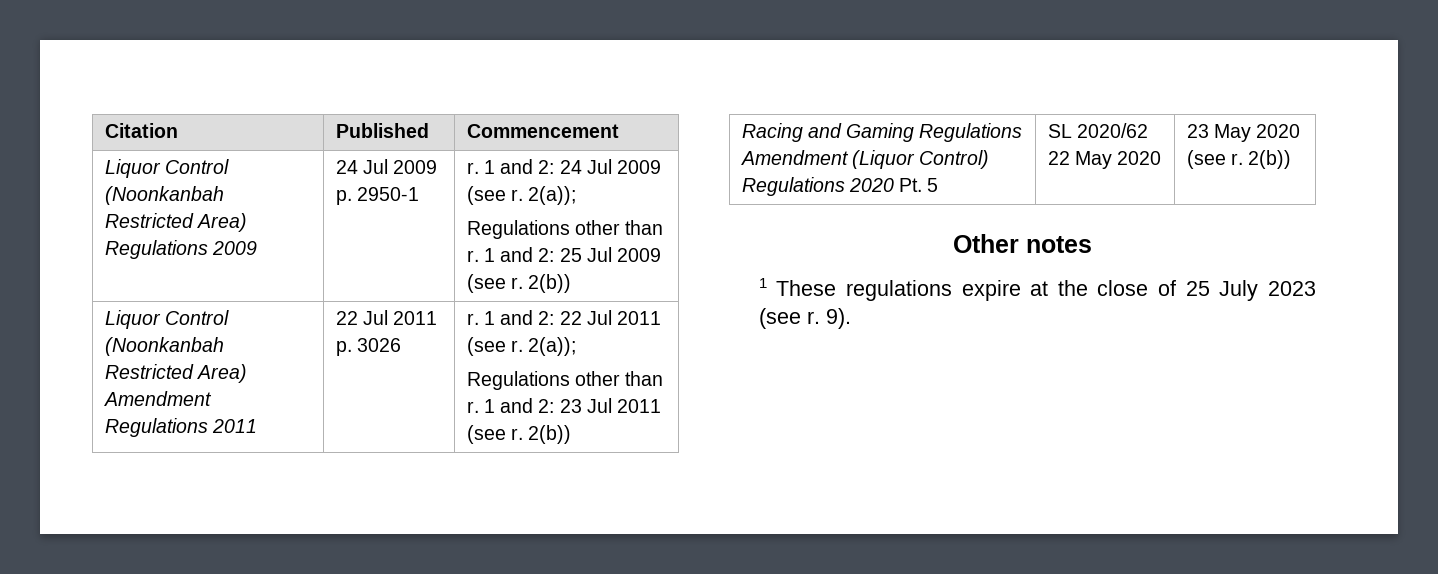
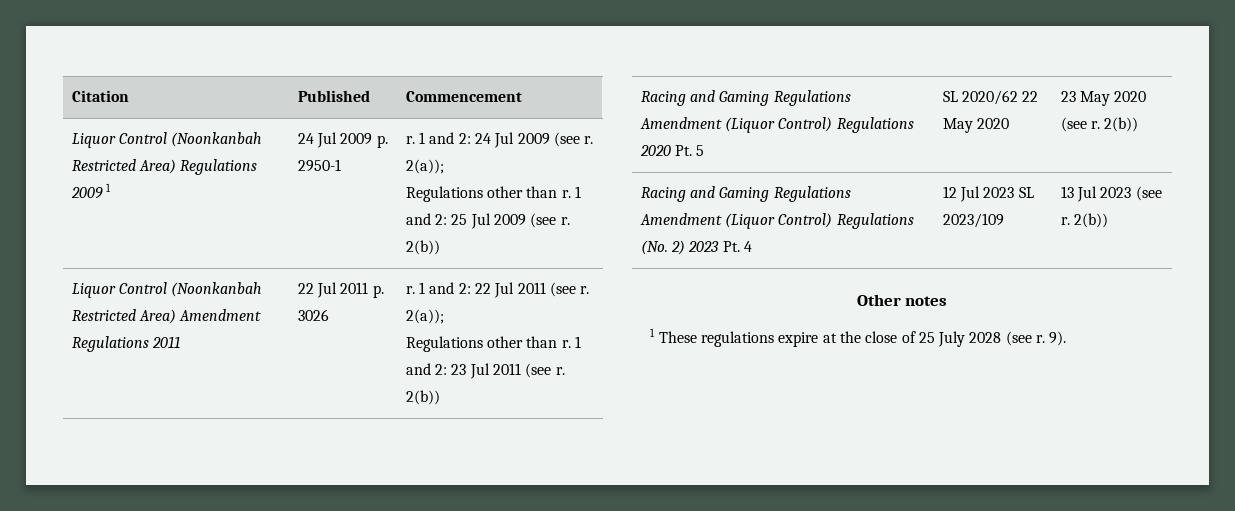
- Liquor Control (Noonkanbah Restricted Area) Regulations 2009 | 24 Jul 2009 p. 2950-1 | r. 1 and 2: 24 Jul 2009 (see r. 2(a));
+ Liquor Control (Noonkanbah Restricted Area) Regulations 2009 1 | 24 Jul 2009 p. 2950-1 | r. 1 and 2: 24 Jul 2009 (see r. 2(a));
+ Racing and Gaming Regulations Amendment (Liquor Control) Regulations (No. 2) 2023 Pt. 4 | 12 Jul 2023 SL 2023/109 | 13 Jul 2023 (see r. 2(b))
- 1 These regulations expire at the close of 25 July 2023 (see r.
+ 1 These regulations expire at the close of 25 July 2028 (see r.

